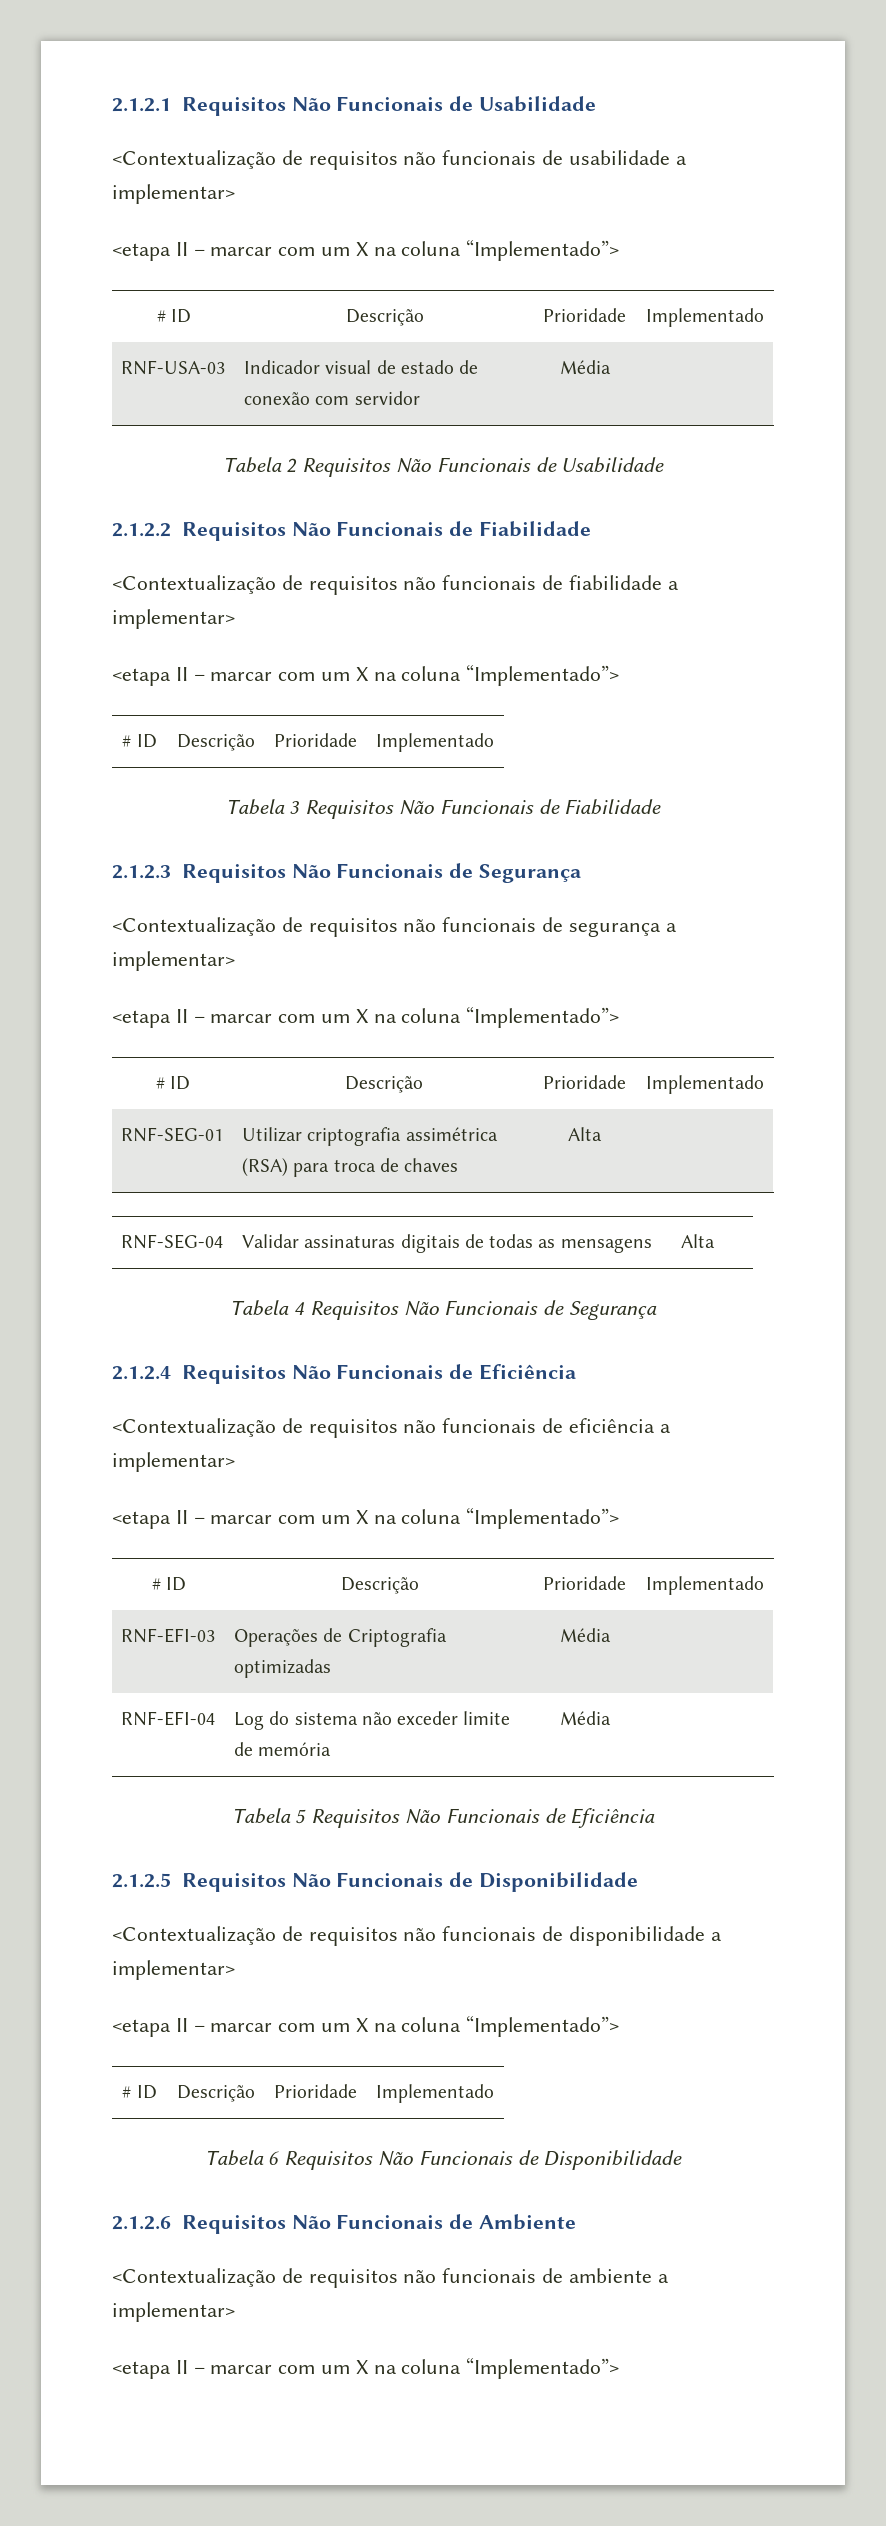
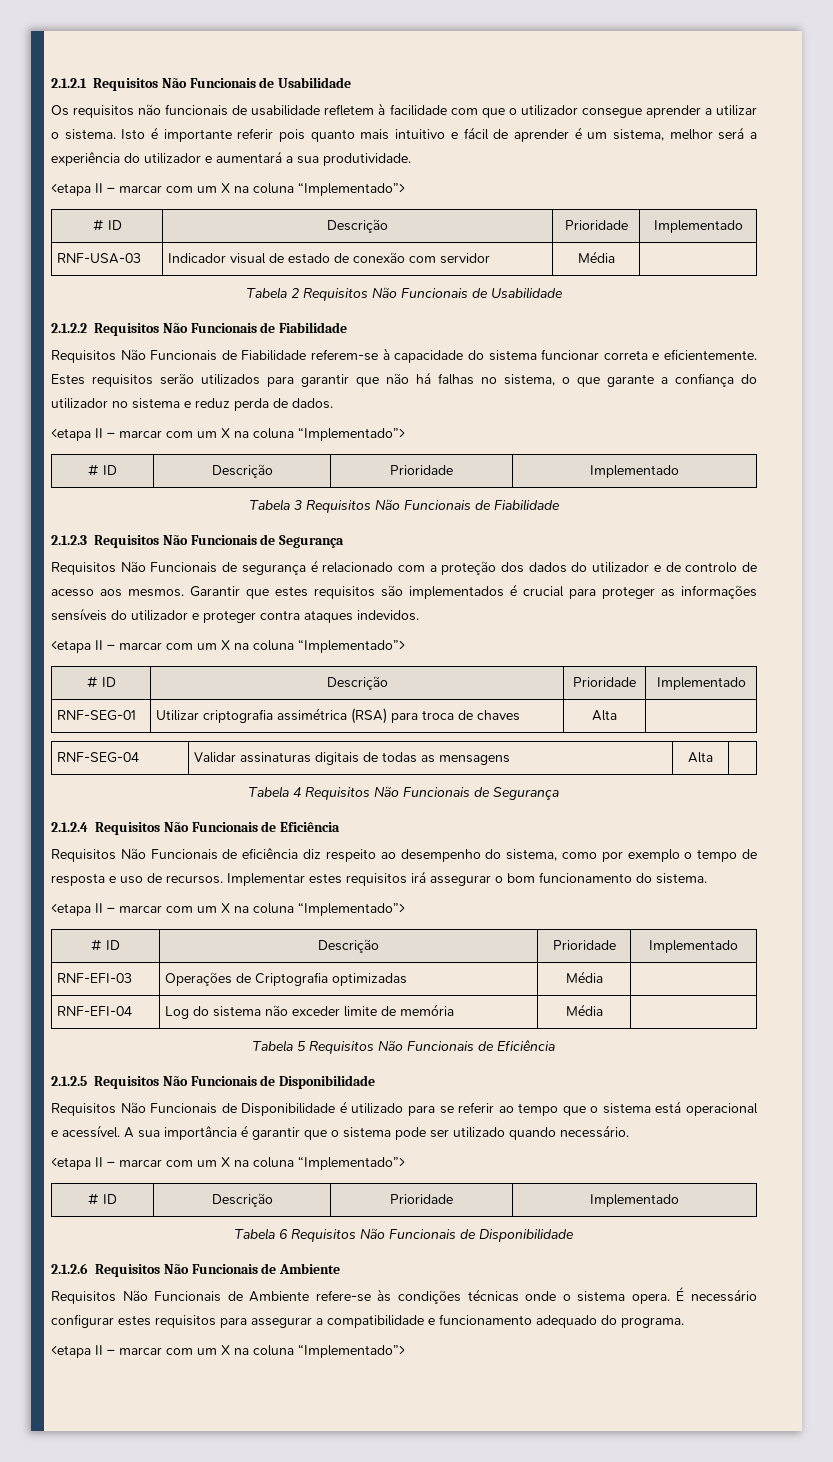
- <Contextualização de requisitos não funcionais de usabilidade a implementar>
+ Os requisitos não funcionais de usabilidade refletem à facilidade com que o utilizador consegue aprender a utilizar o sistema. Isto é importante referir pois quanto mais intuitivo e fácil de aprender é um sistema, melhor será a experiência do utilizador e aumentará a sua produtividade.
- <Contextualização de requisitos não funcionais de fiabilidade a implementar>
+ Requisitos Não Funcionais de Fiabilidade referem-se à capacidade do sistema funcionar correta e eficientemente. Estes requisitos serão utilizados para garantir que não há falhas no sistema, o que garante a confiança do utilizador no sistema e reduz perda de dados.
- <Contextualização de requisitos não funcionais de segurança a implementar>
+ Requisitos Não Funcionais de segurança é relacionado com a proteção dos dados do utilizador e de controlo de acesso aos mesmos. Garantir que estes requisitos são implementados é crucial para proteger as informações sensíveis do utilizador e proteger contra ataques indevidos.
- <Contextualização de requisitos não funcionais de eficiência a implementar>
+ Requisitos Não Funcionais de eficiência diz respeito ao desempenho do sistema, como por exemplo o tempo de resposta e uso de recursos. Implementar estes requisitos irá assegurar o bom funcionamento do sistema.
- <Contextualização de requisitos não funcionais de disponibilidade a implementar>
+ Requisitos Não Funcionais de Disponibilidade é utilizado para se referir ao tempo que o sistema está operacional e acessível. A sua importância é garantir que o sistema pode ser utilizado quando necessário.
- <Contextualização de requisitos não funcionais de ambiente a implementar>
+ Requisitos Não Funcionais de Ambiente refere-se às condições técnicas onde o sistema opera. É necessário configurar estes requisitos para assegurar a compatibilidade e funcionamento adequado do programa.

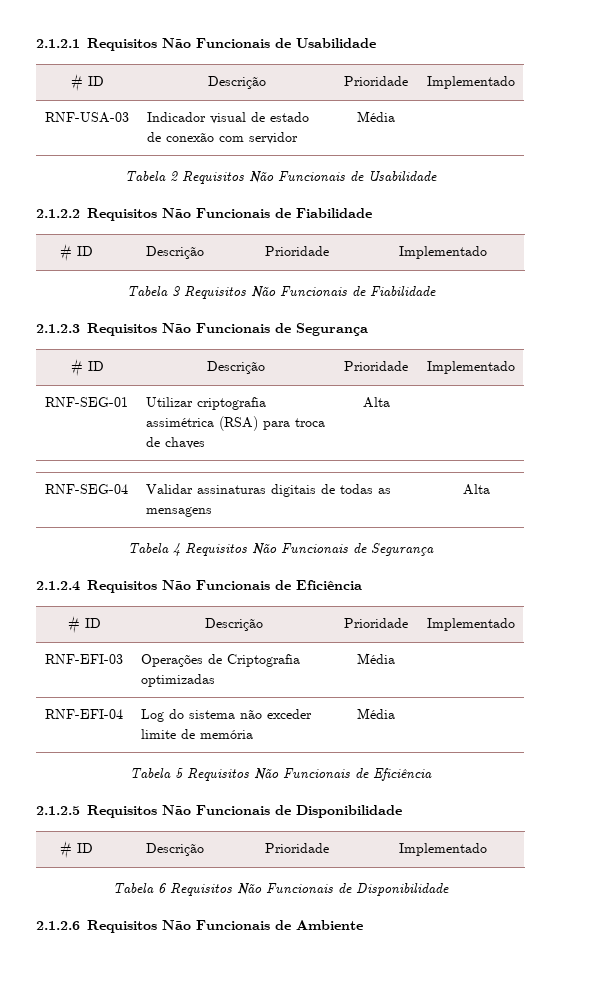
- Os requisitos não funcionais de usabilidade refletem à facilidade com que o utilizador consegue aprender a utilizar o sistema. Isto é importante referir pois quanto mais intuitivo e fácil de aprender é um sistema, melhor será a experiência do utilizador e aumentará a sua produtividade.
- <etapa II – marcar com um X na coluna “Implementado”>
- Requisitos Não Funcionais de Fiabilidade referem-se à capacidade do sistema funcionar correta e eficientemente. Estes requisitos serão utilizados para garantir que não há falhas no sistema, o que garante a confiança do utilizador no sistema e reduz perda de dados.
- <etapa II – marcar com um X na coluna “Implementado”>
- Requisitos Não Funcionais de segurança é relacionado com a proteção dos dados do utilizador e de controlo de acesso aos mesmos. Garantir que estes requisitos são implementados é crucial para proteger as informações sensíveis do utilizador e proteger contra ataques indevidos.
- <etapa II – marcar com um X na coluna “Implementado”>
- Requisitos Não Funcionais de eficiência diz respeito ao desempenho do sistema, como por exemplo o tempo de resposta e uso de recursos. Implementar estes requisitos irá assegurar o bom funcionamento do sistema.
- <etapa II – marcar com um X na coluna “Implementado”>
- Requisitos Não Funcionais de Disponibilidade é utilizado para se referir ao tempo que o sistema está operacional e acessível. A sua importância é garantir que o sistema pode ser utilizado quando necessário.
- <etapa II – marcar com um X na coluna “Implementado”>
- Requisitos Não Funcionais de Ambiente refere-se às condições técnicas onde o sistema opera. É necessário configurar estes requisitos para assegurar a compatibilidade e funcionamento adequado do programa.
- <etapa II – marcar com um X na coluna “Implementado”>

